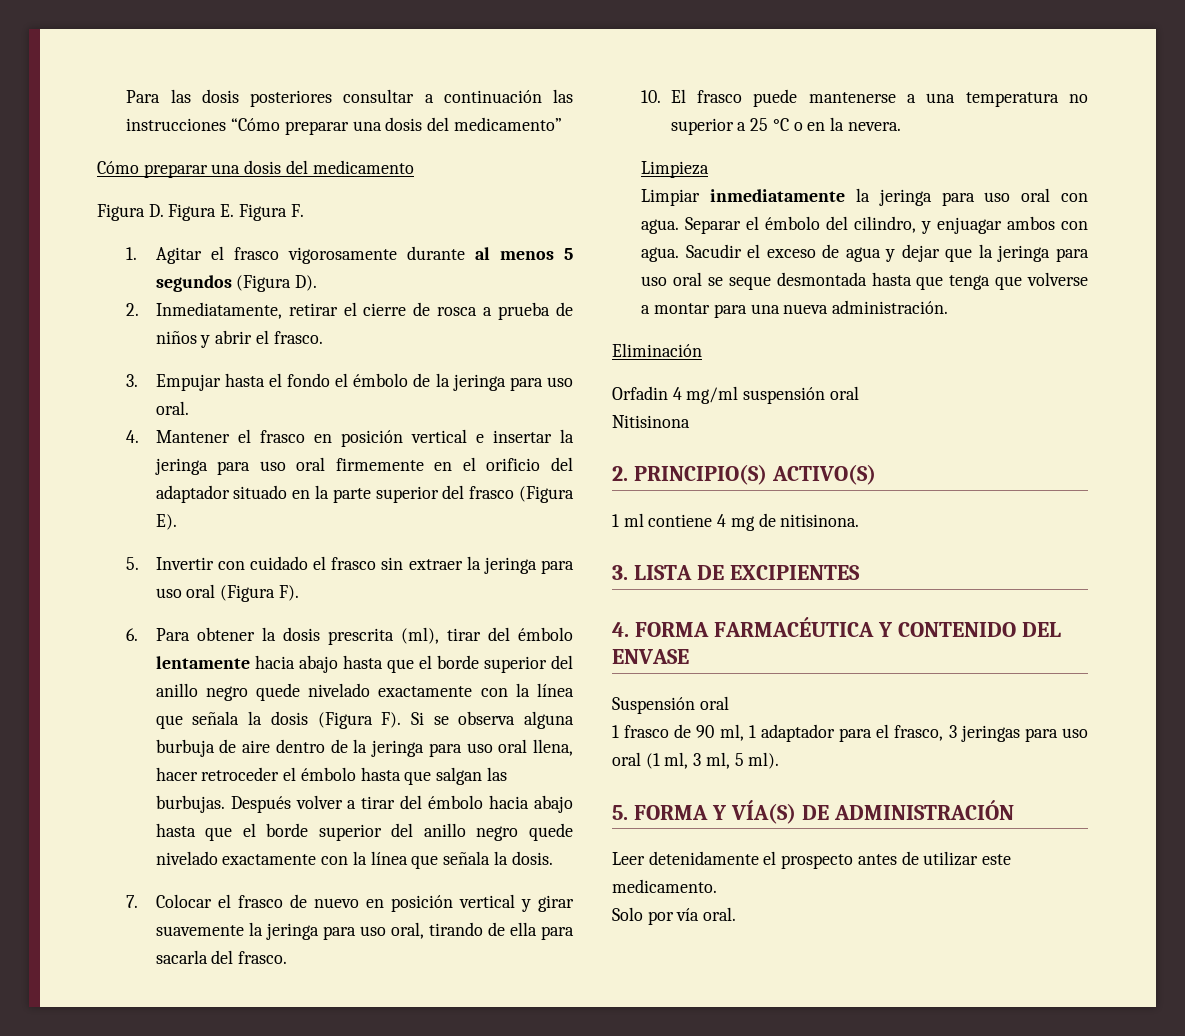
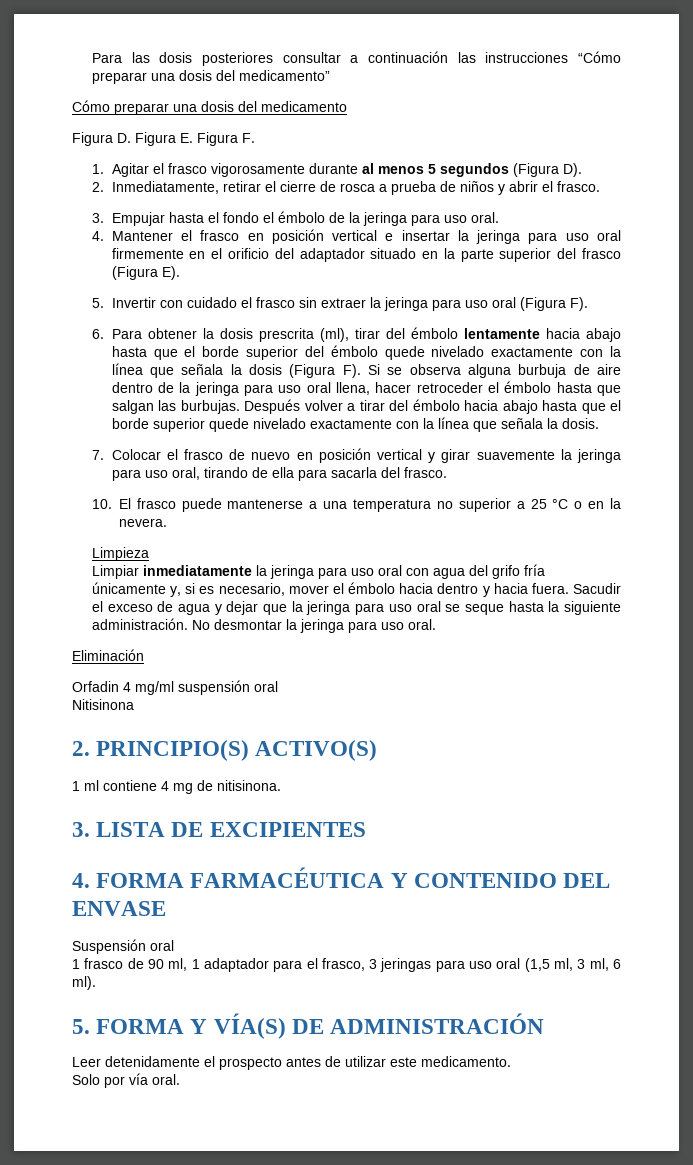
- 6. Para obtener la dosis prescrita (ml), tirar del émbolo lentamente hacia abajo hasta que el borde superior del anillo negro quede nivelado exactamente con la línea que señala la dosis (Figura F). Si se observa alguna burbuja de aire dentro de la jeringa para uso oral llena, hacer retroceder el émbolo hasta que salgan las burbujas.
+ 6. Para obtener la dosis prescrita (ml), tirar del émbolo lentamente hacia abajo hasta que el borde superior del émbolo quede nivelado exactamente con la línea que señala la dosis (Figura F). Si se observa alguna burbuja de aire dentro de la jeringa para uso oral llena, hacer retroceder el émbolo hasta que salgan las burbujas.
- Después volver a tirar del émbolo hacia abajo hasta que el borde superior del anillo negro quede nivelado exactamente con la línea que señala la dosis.
+ Después volver a tirar del émbolo hacia abajo hasta que el borde superior quede nivelado exactamente con la línea que señala la dosis.
- Limpiar inmediatamente la jeringa para uso oral con agua. Separar el émbolo del cilindro, y enjuagar ambos con agua.
+ Limpiar inmediatamente la jeringa para uso oral con agua del grifo fría únicamente y, si es necesario, mover el émbolo hacia dentro y hacia fuera.
- Sacudir el exceso de agua y dejar que la jeringa para uso oral se seque desmontada hasta que tenga que volverse a montar para una nueva administración.
+ Sacudir el exceso de agua y dejar que la jeringa para uso oral se seque hasta la siguiente administración. No desmontar la jeringa para uso oral.
- 1 frasco de 90 ml, 1 adaptador para el frasco, 3 jeringas para uso oral (1 ml, 3 ml, 5 ml).
+ 1 frasco de 90 ml, 1 adaptador para el frasco, 3 jeringas para uso oral (1,5 ml, 3 ml, 6 ml).

